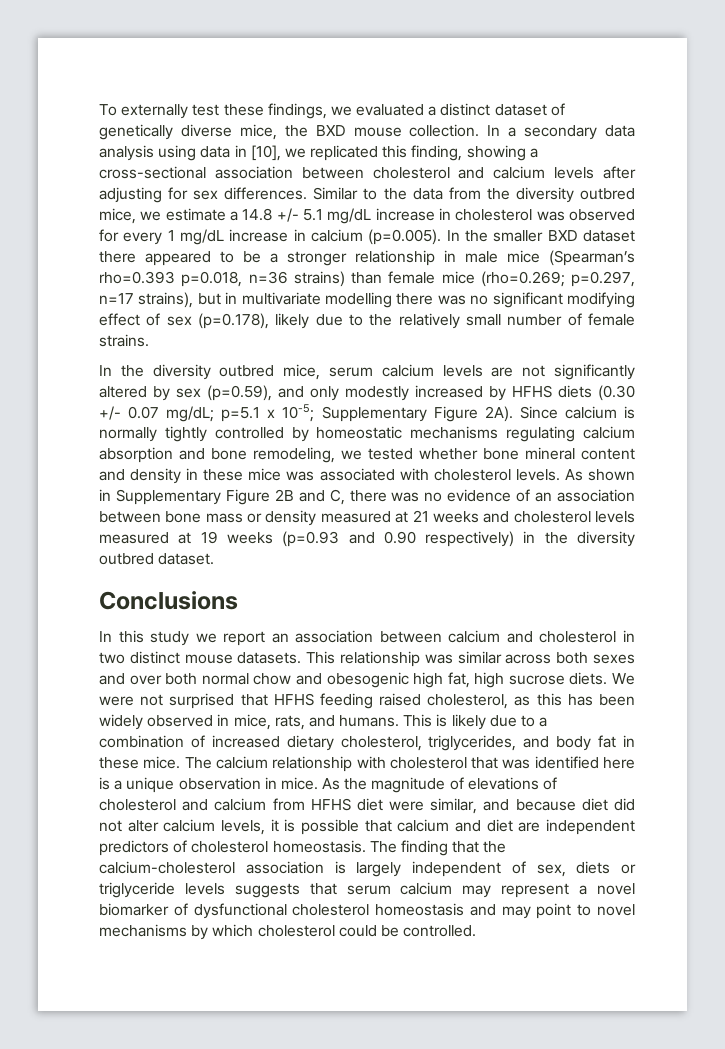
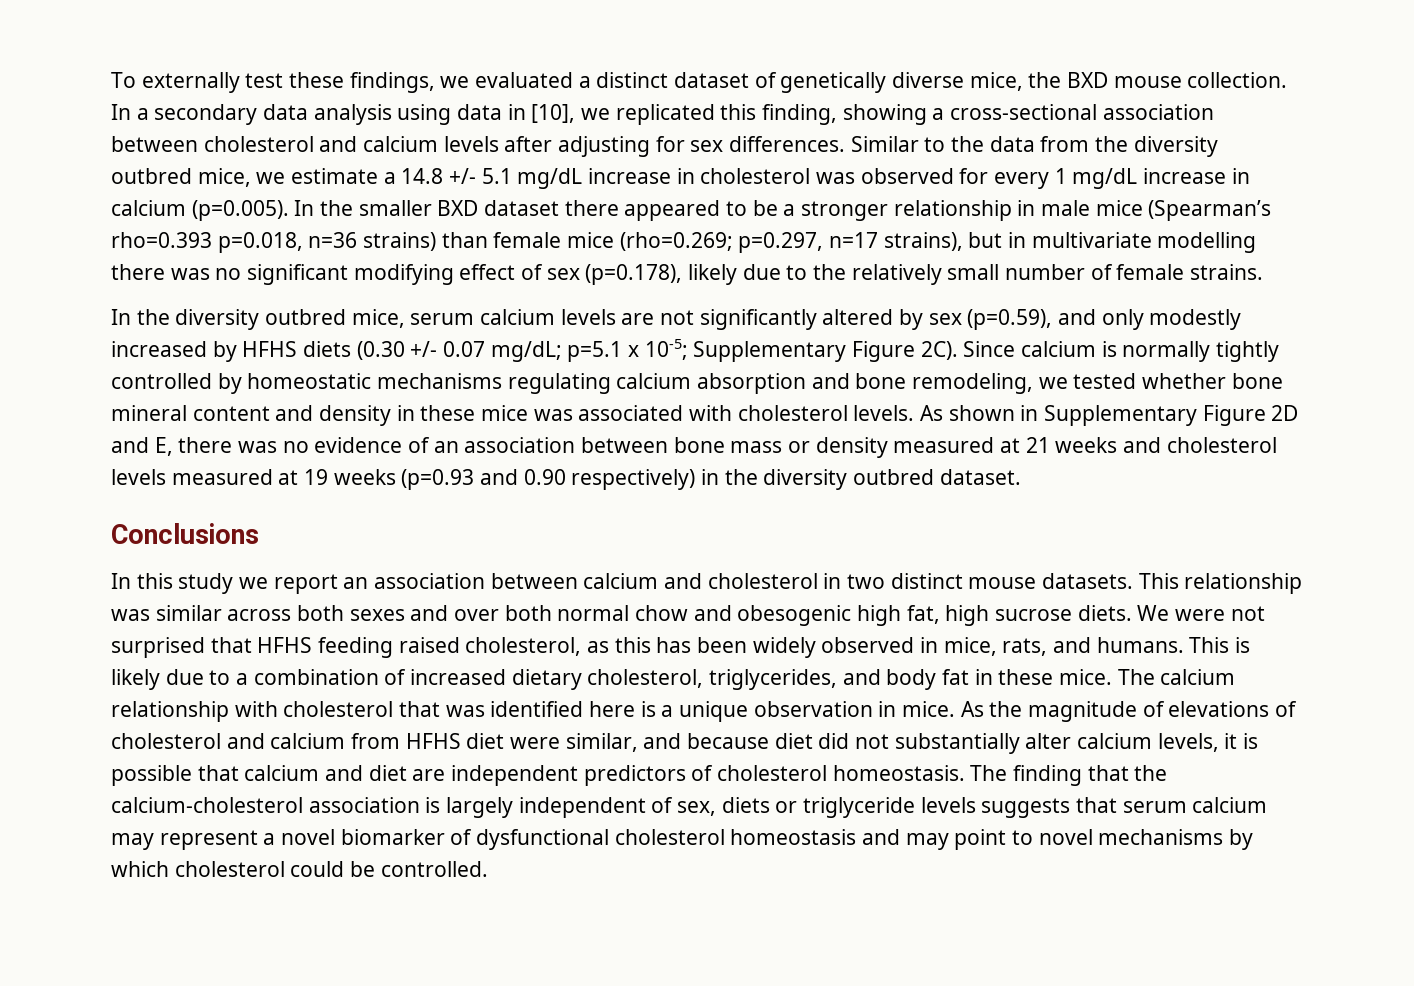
- In the diversity outbred mice, serum calcium levels are not significantly altered by sex (p=0.59), and only modestly increased by HFHS diets (0.30 +/- 0.07 mg/dL; p=5.1 x 10-5; Supplementary Figure 2A).
+ In the diversity outbred mice, serum calcium levels are not significantly altered by sex (p=0.59), and only modestly increased by HFHS diets (0.30 +/- 0.07 mg/dL; p=5.1 x 10-5; Supplementary Figure 2C).
- As shown in Supplementary Figure 2B and C, there was no evidence of an association between bone mass or density measured at 21 weeks and cholesterol levels measured at 19 weeks (p=0.93 and 0.90 respectively) in the diversity outbred dataset.
+ As shown in Supplementary Figure 2D and E, there was no evidence of an association between bone mass or density measured at 21 weeks and cholesterol levels measured at 19 weeks (p=0.93 and 0.90 respectively) in the diversity outbred dataset.
- As the magnitude of elevations of cholesterol and calcium from HFHS diet were similar, and because diet did not alter calcium levels, it is possible that calcium and diet are independent predictors of cholesterol homeostasis.
+ As the magnitude of elevations of cholesterol and calcium from HFHS diet were similar, and because diet did not substantially alter calcium levels, it is possible that calcium and diet are independent predictors of cholesterol homeostasis.

